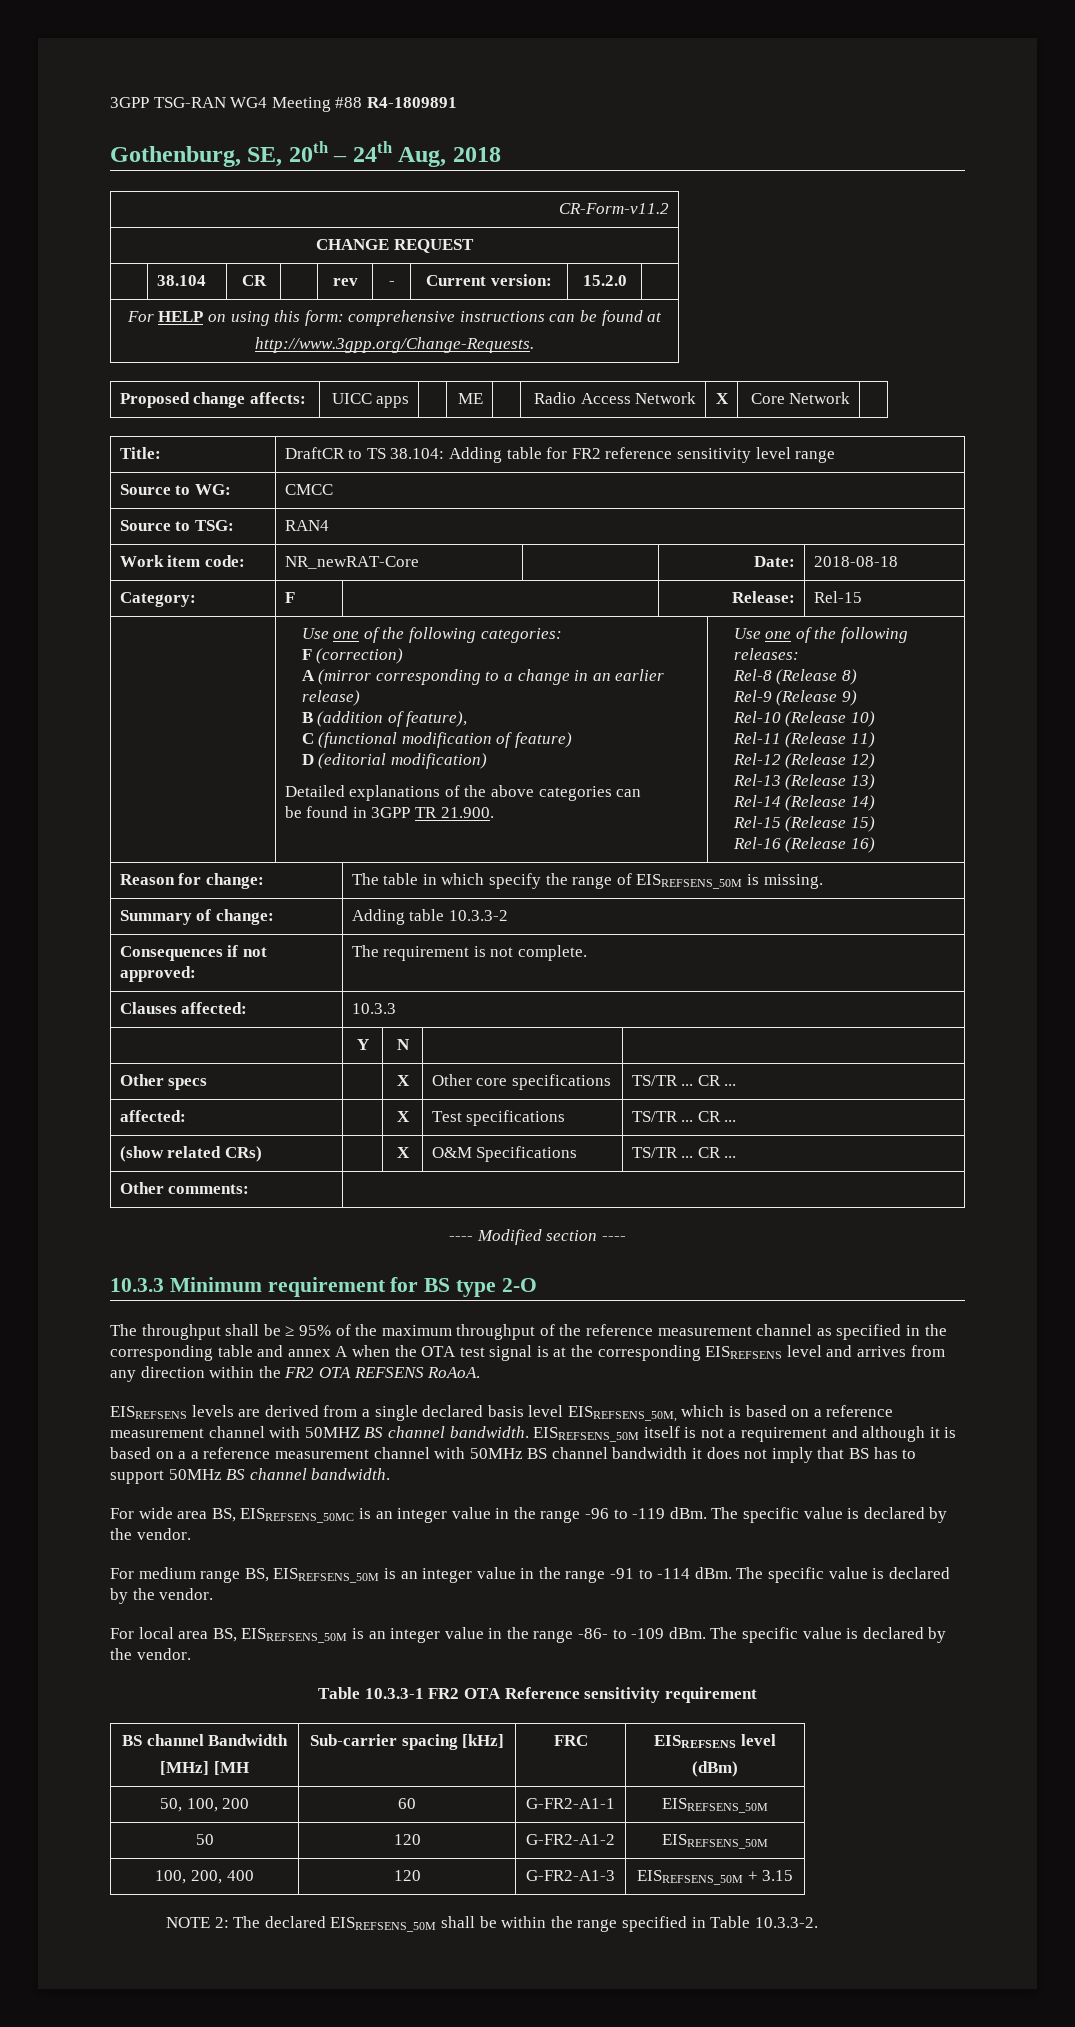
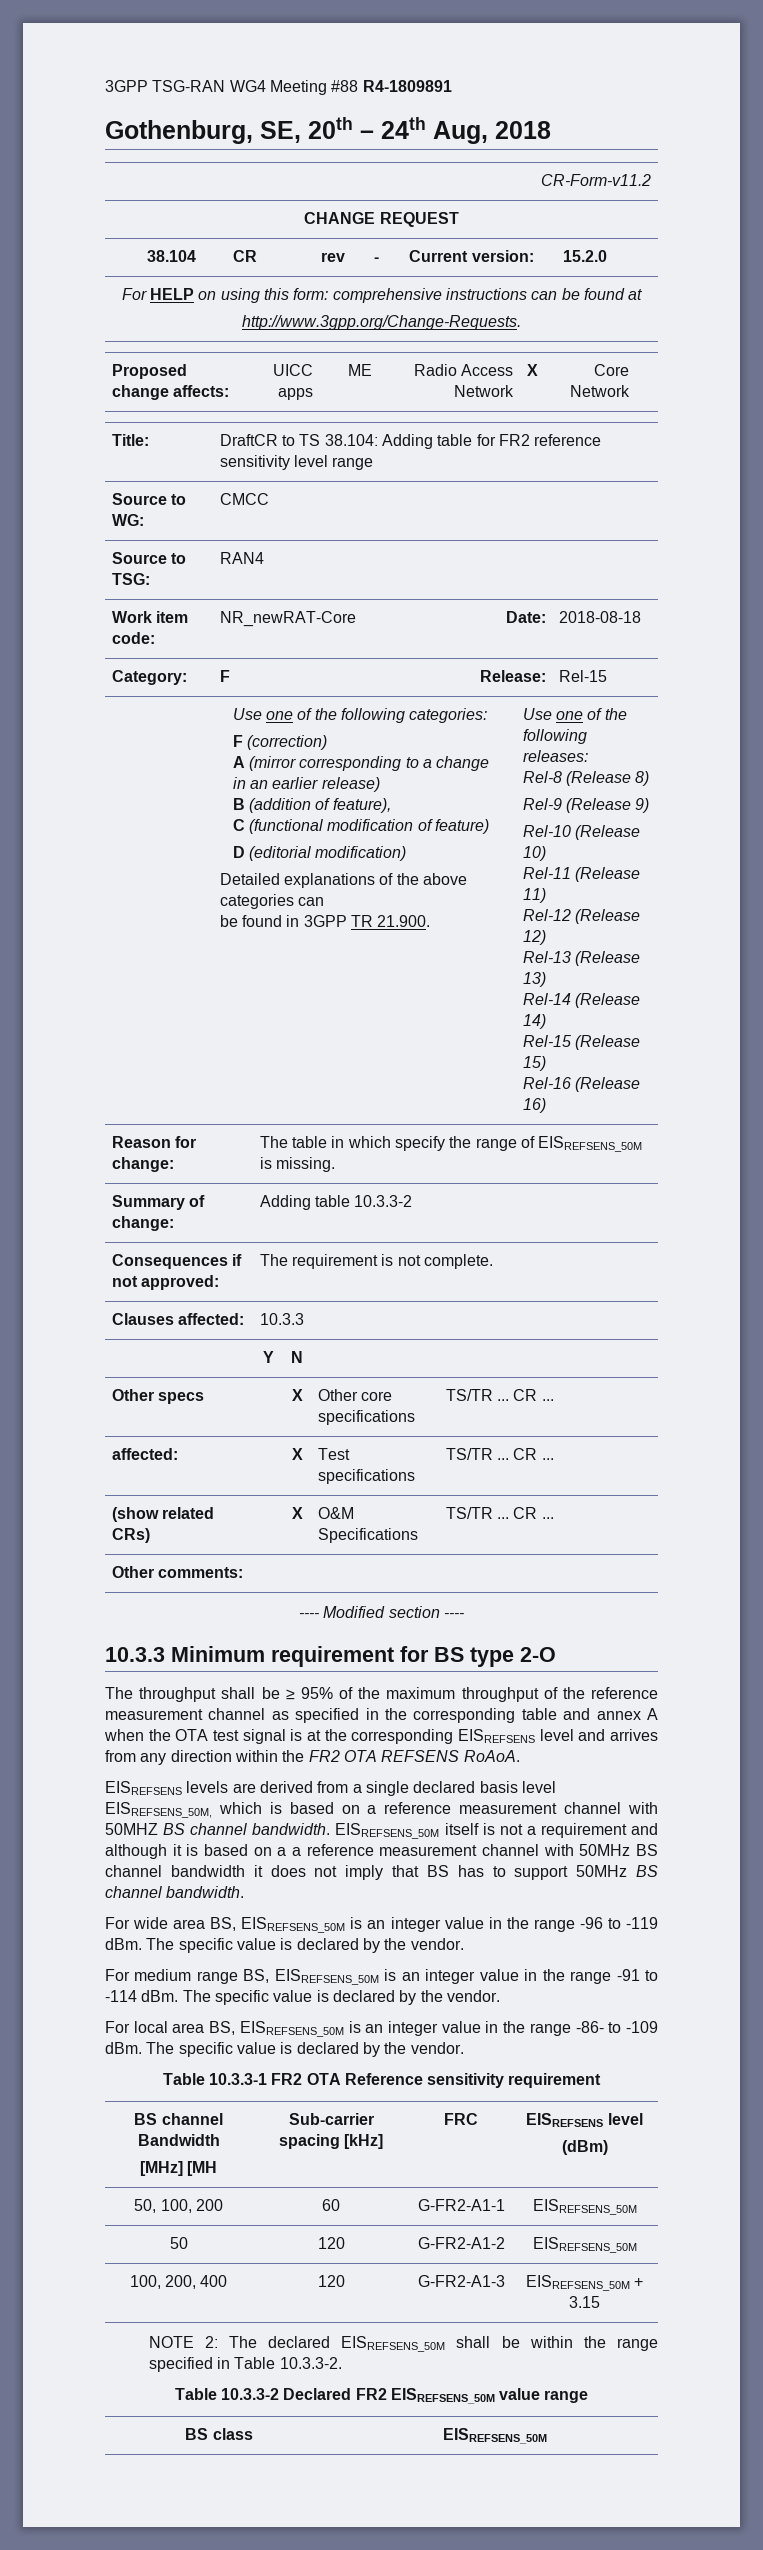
- For wide area BS, EISREFSENS_50MC is an integer value in the range -96 to -119 dBm.
+ For wide area BS, EISREFSENS_50M is an integer value in the range -96 to -119 dBm.
+ Table 10.3.3-2 Declared FR2 EISREFSENS_50M value range
+ BS class | EISREFSENS_50M

